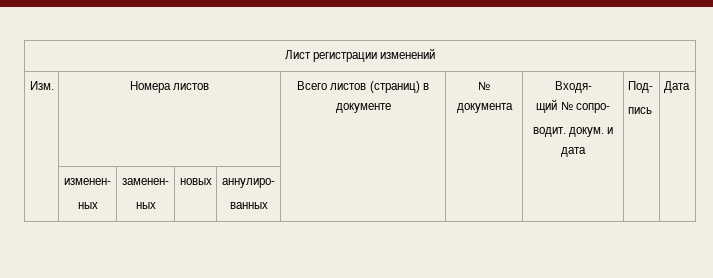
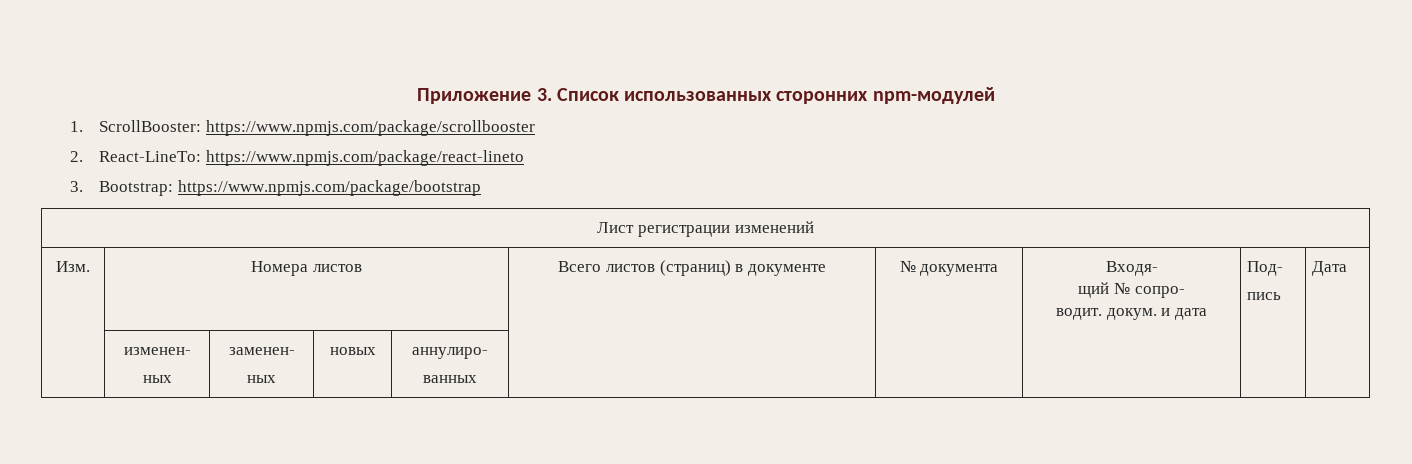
+ Приложение 3. Список использованных сторонних npm-модулей
+ 1. ScrollBooster: https://www.npmjs.com/package/scrollbooster
+ 2. React-LineTo: https://www.npmjs.com/package/react-lineto
+ 3. Bootstrap: https://www.npmjs.com/package/bootstrap

